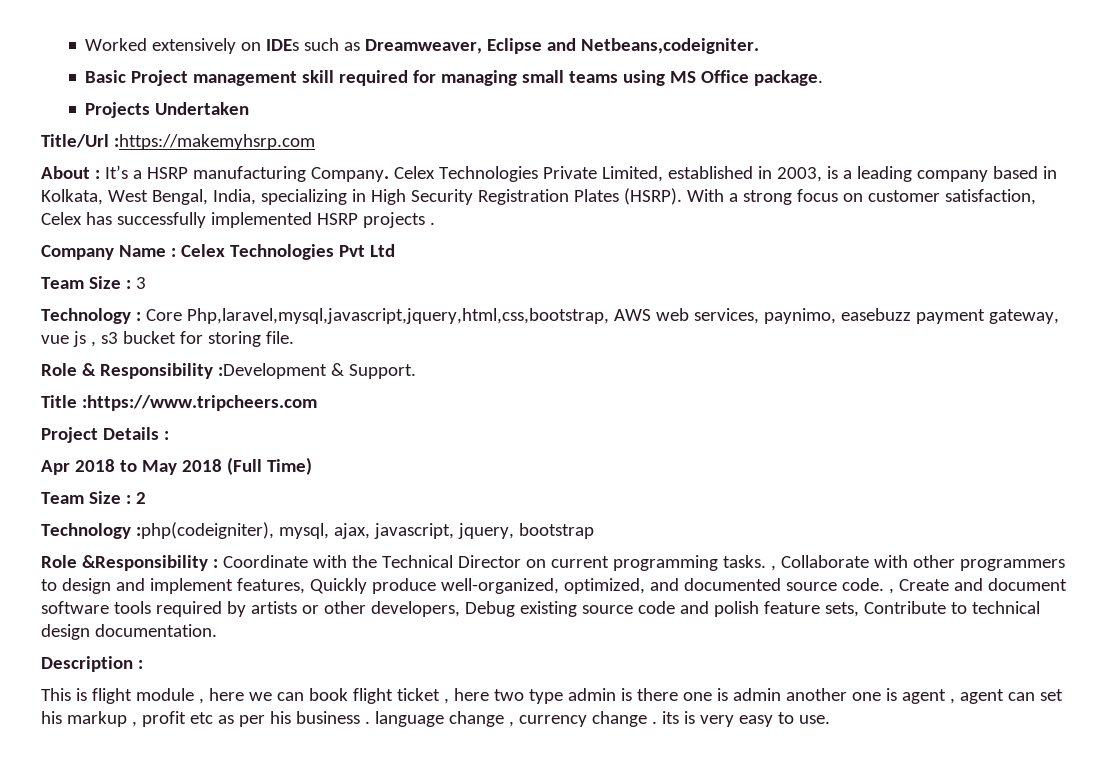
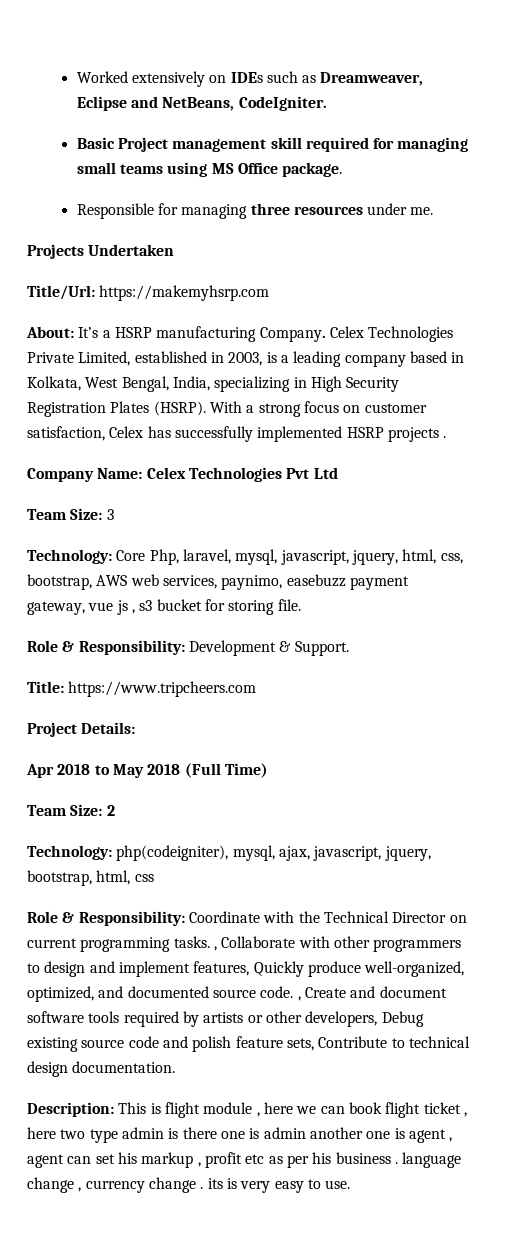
- Worked extensively on IDEs such as Dreamweaver, Eclipse and Netbeans,codeigniter.
+ Worked extensively on IDEs such as Dreamweaver, Eclipse and NetBeans, CodeIgniter.
+ Responsible for managing three resources under me.
  Projects Undertaken
- Title/Url :https://makemyhsrp.com
- About : It’s a HSRP manufacturing Company.
+ Title/Url: https://makemyhsrp.com
+ About: It’s a HSRP manufacturing Company.
- Company Name : Celex Technologies Pvt Ltd
+ Company Name: Celex Technologies Pvt Ltd
- Team Size : 3
+ Team Size: 3
- Technology : Core Php,laravel,mysql,javascript,jquery,html,css,bootstrap, AWS web services, paynimo, easebuzz payment gateway, vue js , s3 bucket for storing file.
+ Technology: Core Php, laravel, mysql, javascript, jquery, html, css, bootstrap, AWS web services, paynimo, easebuzz payment gateway, vue js , s3 bucket for storing file.
- Role & Responsibility :Development & Support.
+ Role & Responsibility: Development & Support.
- Title :https://www.tripcheers.com
- Project Details :
+ Title: https://www.tripcheers.com
+ Project Details:
- Team Size : 2
+ Team Size: 2
- Technology :php(codeigniter), mysql, ajax, javascript, jquery, bootstrap
- Role &Responsibility : Coordinate with the Technical Director on current programming tasks. , Collaborate with other programmers to design and implement features, Quickly produce well-organized, optimized, and documented source code. , Create and document software tools required by artists or other developers, Debug existing source code and polish feature sets, Contribute to technical design documentation.
+ Technology: php(codeigniter), mysql, ajax, javascript, jquery, bootstrap, html, css
+ Role & Responsibility: Coordinate with the Technical Director on current programming tasks. , Collaborate with other programmers to design and implement features, Quickly produce well-organized, optimized, and documented source code. , Create and document software tools required by artists or other developers, Debug existing source code and polish feature sets, Contribute to technical design documentation.
- Description :
- This is flight module , here we can book flight ticket , here two type admin is there one is admin another one is agent , agent can set his markup , profit etc as per his business . language change , currency change . its is very easy to use.
+ Description: This is flight module , here we can book flight ticket , here two type admin is there one is admin another one is agent , agent can set his markup , profit etc as per his business . language change , currency change . its is very easy to use.

